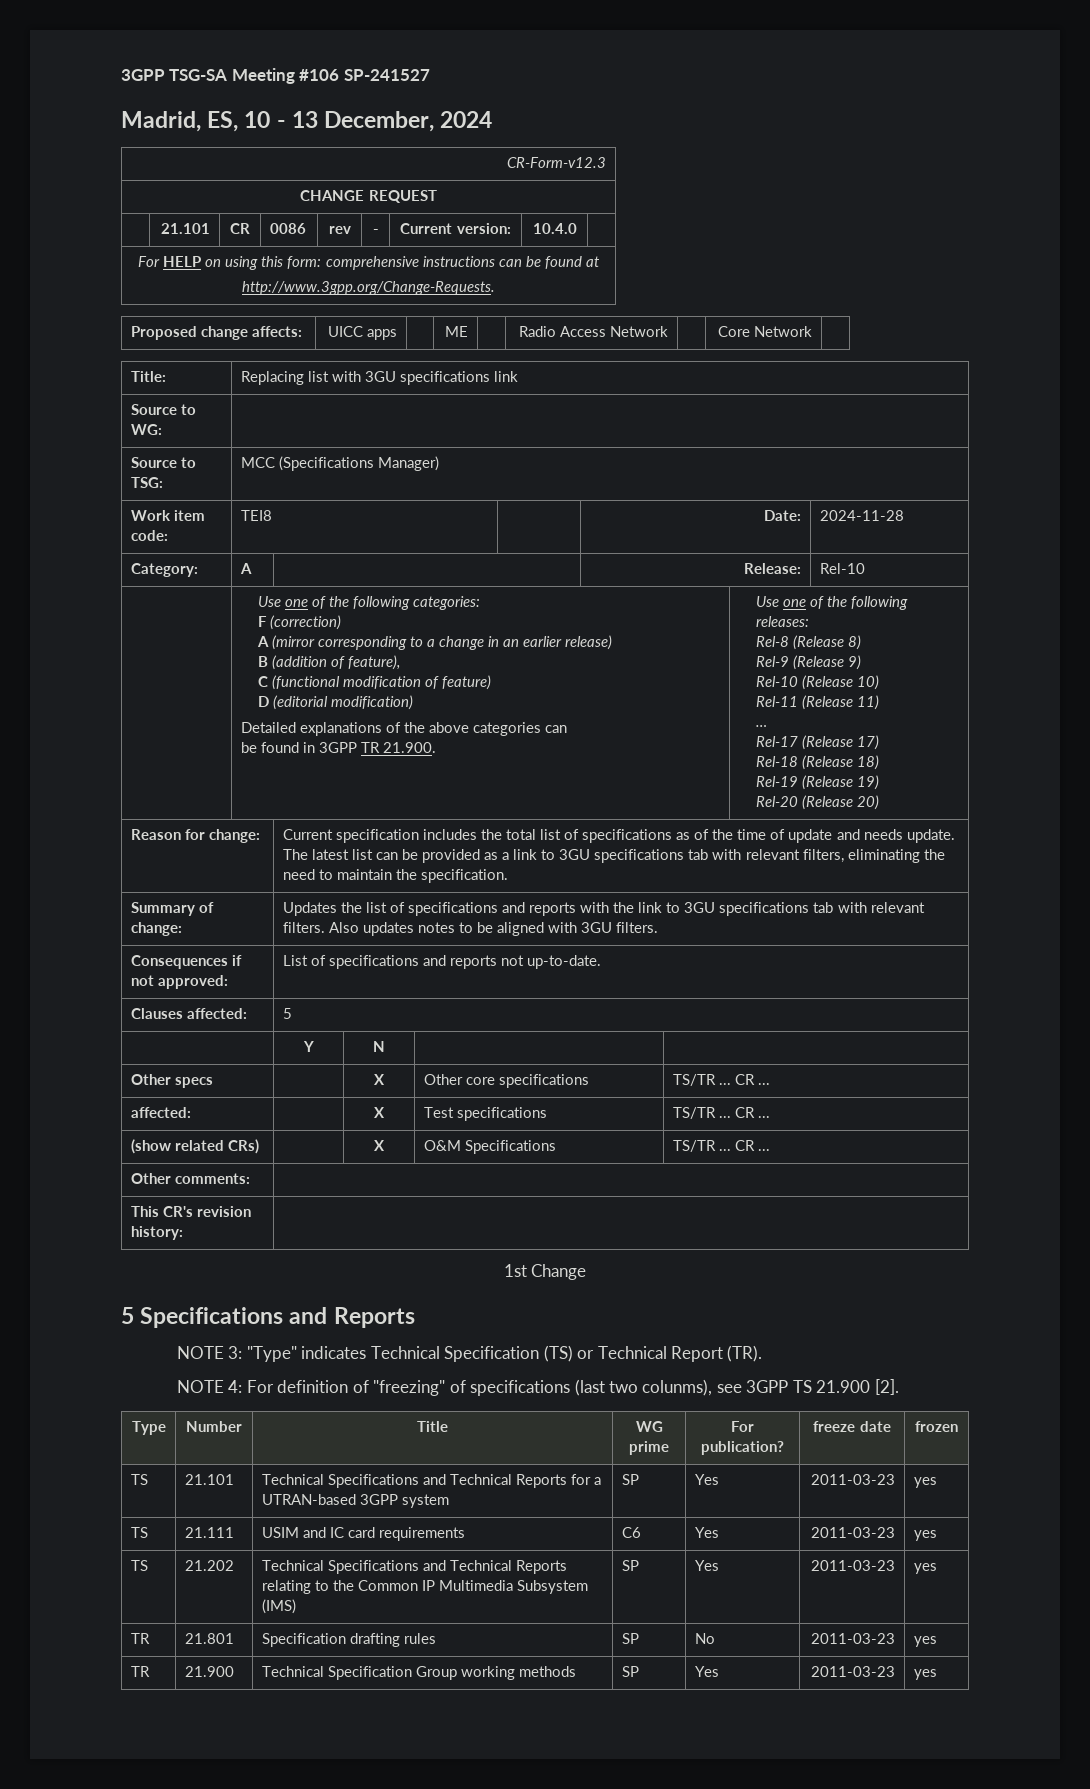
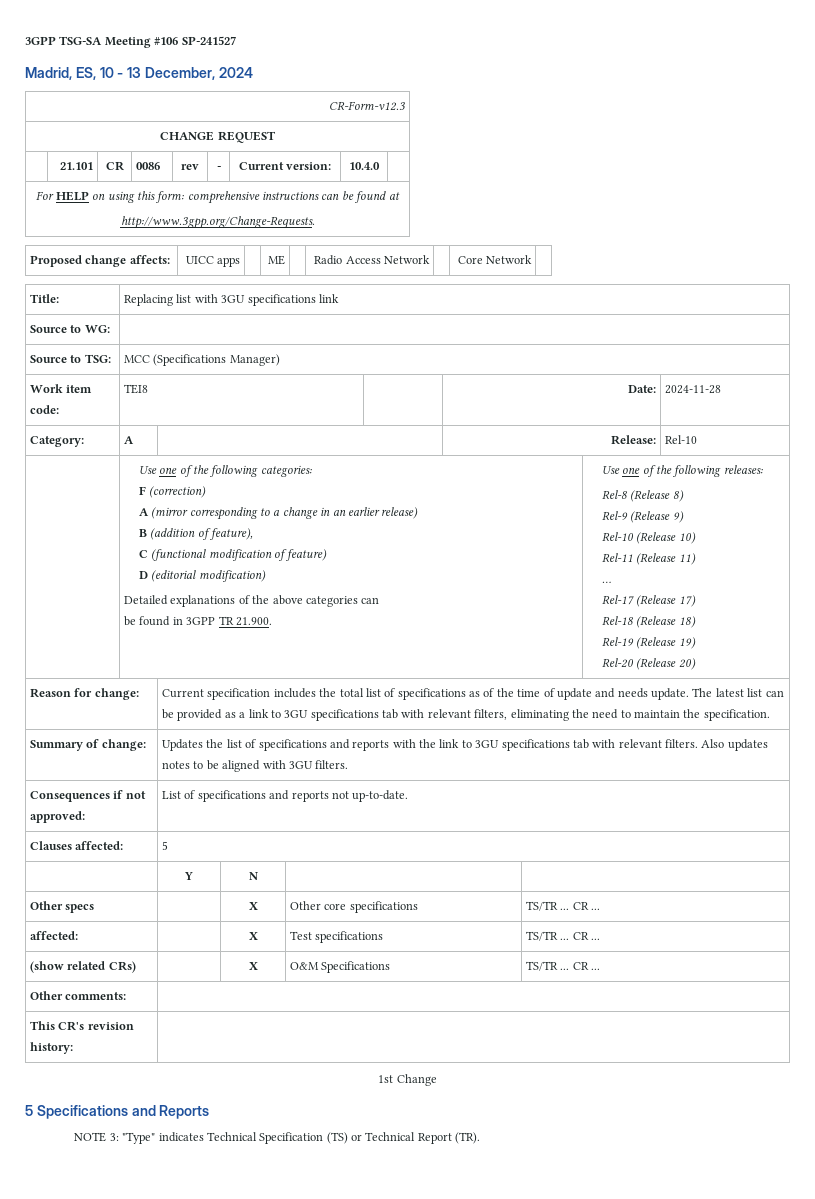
- NOTE 4: For definition of "freezing" of specifications (last two colunms), see 3GPP TS 21.900 [2].
- Type | Number | Title | WG prime | For publication? | freeze date | frozen
- TS | 21.101 | Technical Specifications and Technical Reports for a UTRAN-based 3GPP system | SP | Yes | 2011-03-23 | yes
- TS | 21.111 | USIM and IC card requirements | C6 | Yes | 2011-03-23 | yes
- TS | 21.202 | Technical Specifications and Technical Reports relating to the Common IP Multimedia Subsystem (IMS) | SP | Yes | 2011-03-23 | yes
- TR | 21.801 | Specification drafting rules | SP | No | 2011-03-23 | yes
- TR | 21.900 | Technical Specification Group working methods | SP | Yes | 2011-03-23 | yes

